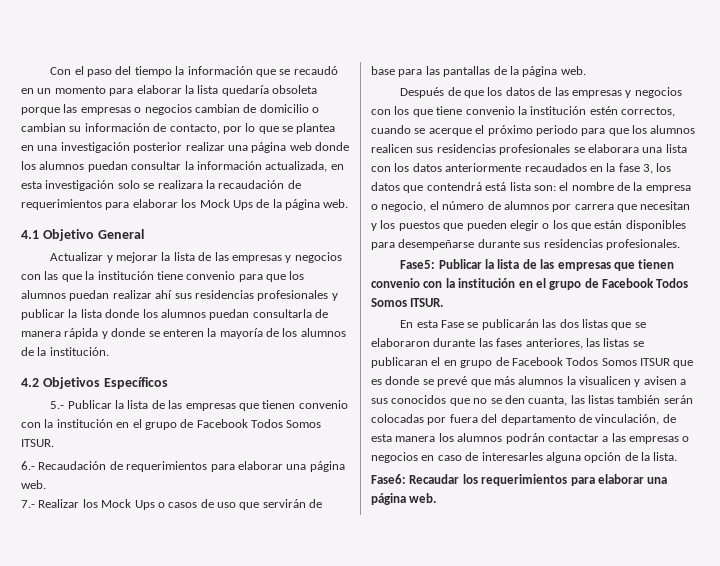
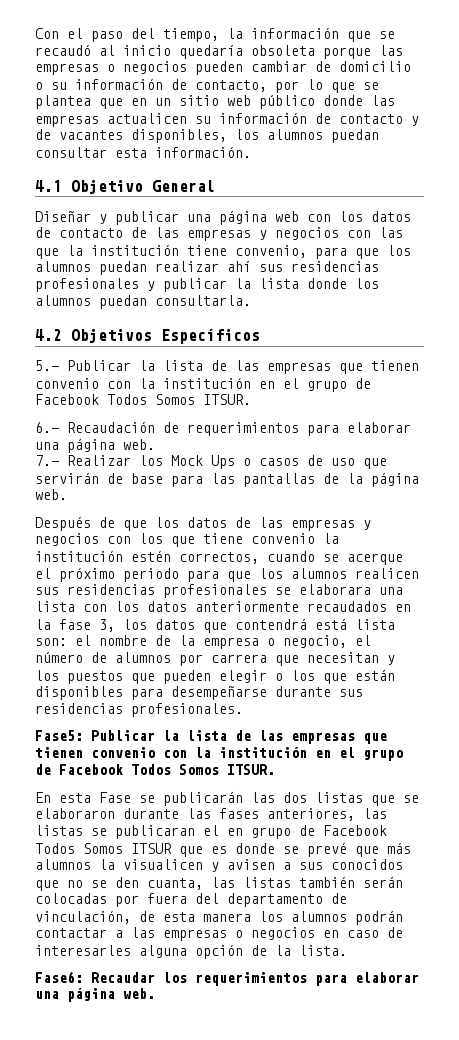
- Con el paso del tiempo la información que se recaudó en un momento para elaborar la lista quedaría obsoleta porque las empresas o negocios cambian de domicilio o cambian su información de contacto, por lo que se plantea en una investigación posterior realizar una página web donde los alumnos puedan consultar la información actualizada, en esta investigación solo se realizara la recaudación de requerimientos para elaborar los Mock Ups de la página web.
+ Con el paso del tiempo, la información que se recaudó al inicio quedaría obsoleta porque las empresas o negocios pueden cambiar de domicilio o su información de contacto, por lo que se plantea que en un sitio web público donde las empresas actualicen su información de contacto y de vacantes disponibles, los alumnos puedan consultar esta información.
  4.1 Objetivo General
- Actualizar y mejorar la lista de las empresas y negocios con las que la institución tiene convenio para que los alumnos puedan realizar ahí sus residencias profesionales y publicar la lista donde los alumnos puedan consultarla de manera rápida y donde se enteren la mayoría de los alumnos de la institución.
+ Diseñar y publicar una página web con los datos de contacto de las empresas y negocios con las que la institución tiene convenio, para que los alumnos puedan realizar ahí sus residencias profesionales y publicar la lista donde los alumnos puedan consultarla.

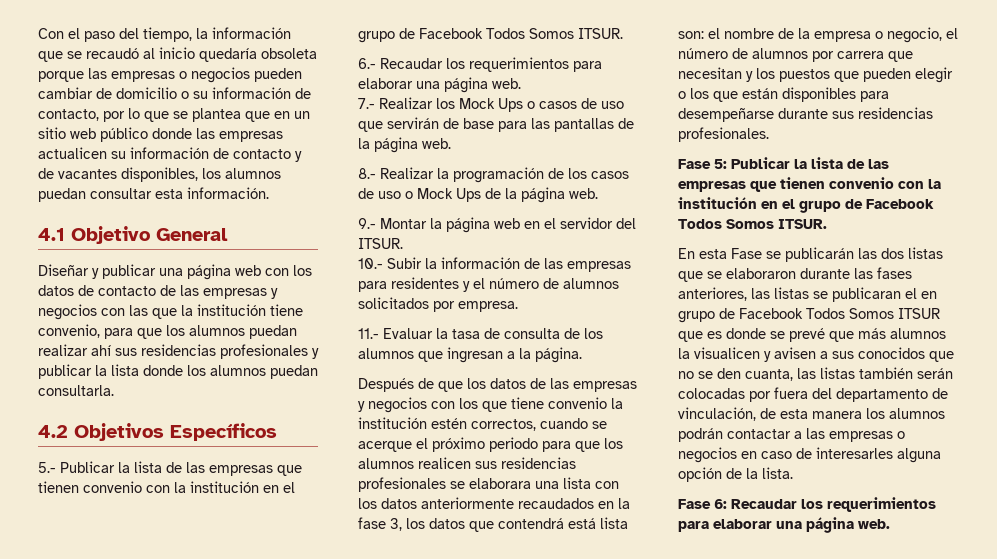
- 6.- Recaudación de requerimientos para elaborar una página web.
+ 6.- Recaudar los requerimientos para elaborar una página web.
+ 8.- Realizar la programación de los casos de uso o Mock Ups de la página web.
+ 9.- Montar la página web en el servidor del ITSUR.
+ 10.- Subir la información de las empresas para residentes y el número de alumnos solicitados por empresa.
+ 11.- Evaluar la tasa de consulta de los alumnos que ingresan a la página.
- Fase5: Publicar la lista de las empresas que tienen convenio con la institución en el grupo de Facebook Todos Somos ITSUR.
+ Fase 5: Publicar la lista de las empresas que tienen convenio con la institución en el grupo de Facebook Todos Somos ITSUR.
- Fase6: Recaudar los requerimientos para elaborar una página web.
+ Fase 6: Recaudar los requerimientos para elaborar una página web.

